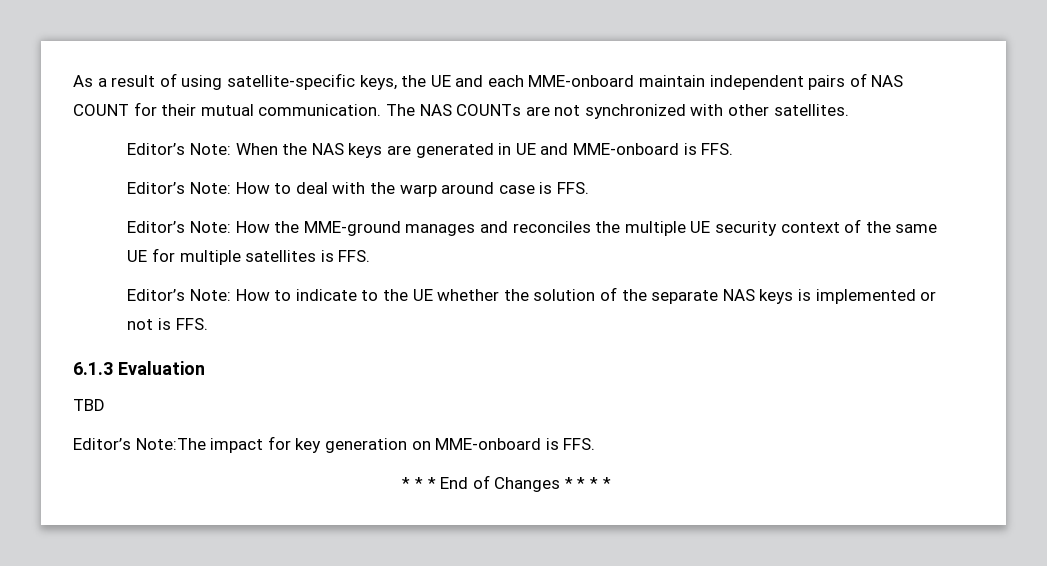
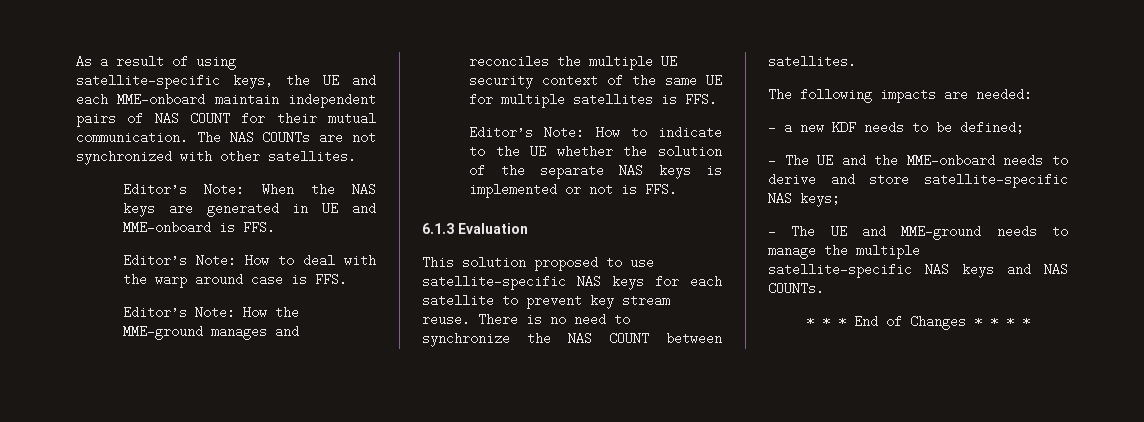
- TBD
- Editor’s Note:The impact for key generation on MME-onboard is FFS.
+ This solution proposed to use satellite-specific NAS keys for each satellite to prevent key stream reuse. There is no need to synchronize the NAS COUNT between satellites.
+ The following impacts are needed:
+ - a new KDF needs to be defined;
+ - The UE and the MME-onboard needs to derive and store satellite-specific NAS keys;
+ - The UE and MME-ground needs to manage the multiple satellite-specific NAS keys and NAS COUNTs.

